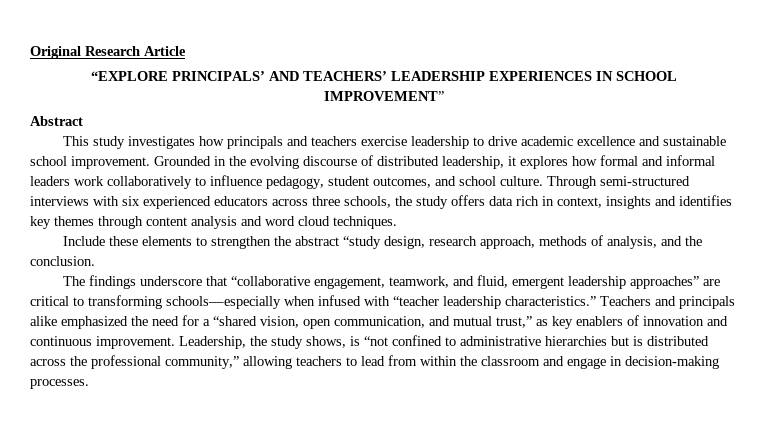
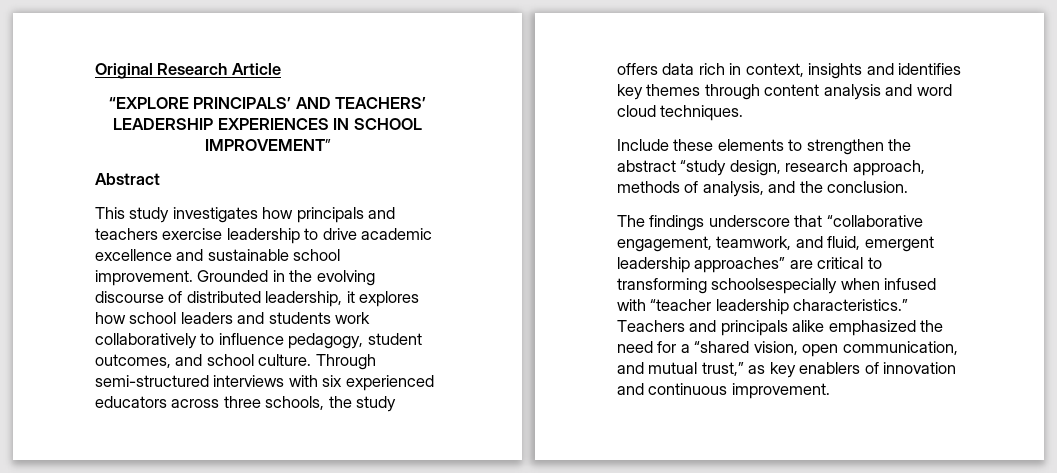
- Grounded in the evolving discourse of distributed leadership, it explores how formal and informal leaders work collaboratively to influence pedagogy, student outcomes, and school culture.
+ Grounded in the evolving discourse of distributed leadership, it explores how school leaders and students work collaboratively to influence pedagogy, student outcomes, and school culture.
- The findings underscore that “collaborative engagement, teamwork, and fluid, emergent leadership approaches” are critical to transforming schools—especially when infused with “teacher leadership characteristics.”
+ The findings underscore that “collaborative engagement, teamwork, and fluid, emergent leadership approaches” are critical to transforming schoolsespecially when infused with “teacher leadership characteristics.”
- Leadership, the study shows, is “not confined to administrative hierarchies but is distributed across the professional community,” allowing teachers to lead from within the classroom and engage in decision-making processes.

